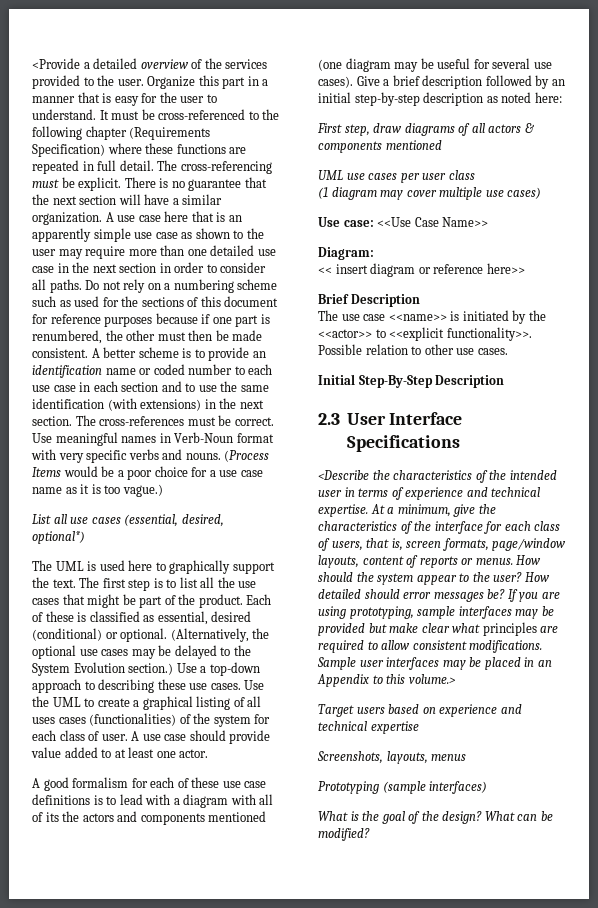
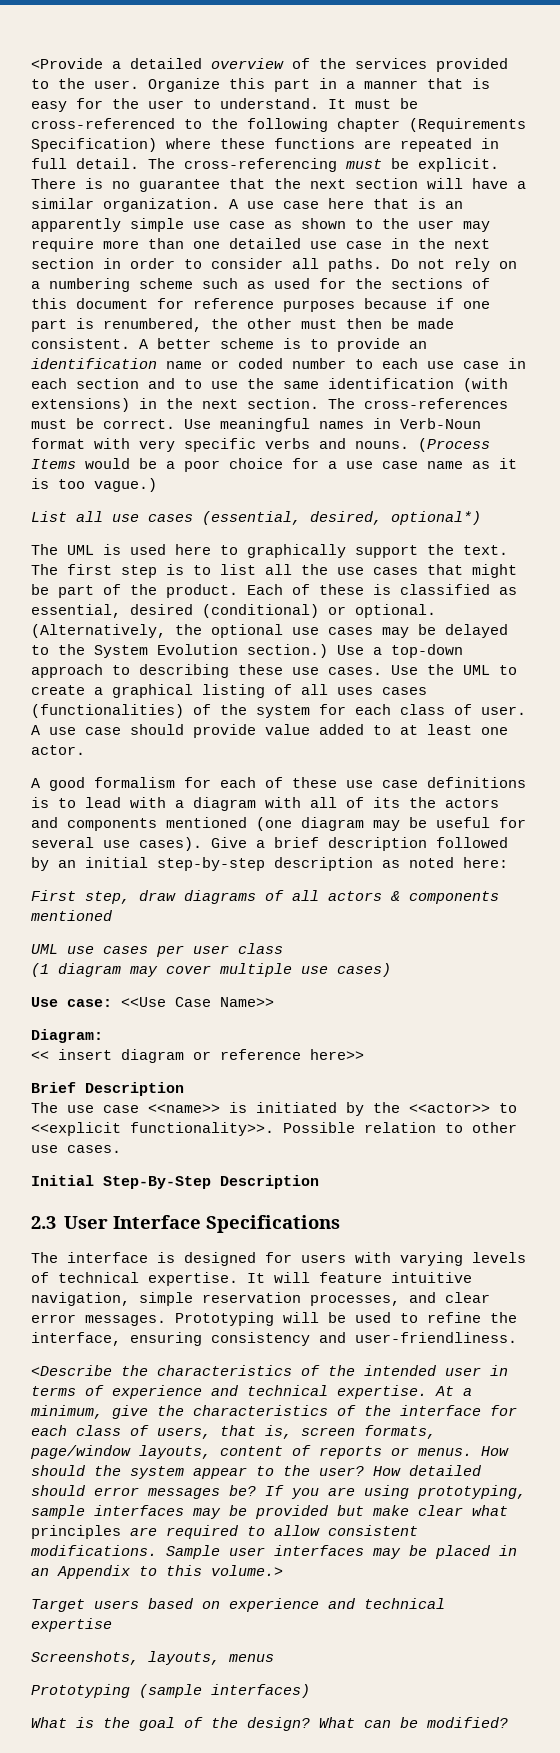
+ The interface is designed for users with varying levels of technical expertise. It will feature intuitive navigation, simple reservation processes, and clear error messages. Prototyping will be used to refine the interface, ensuring consistency and user-friendliness.

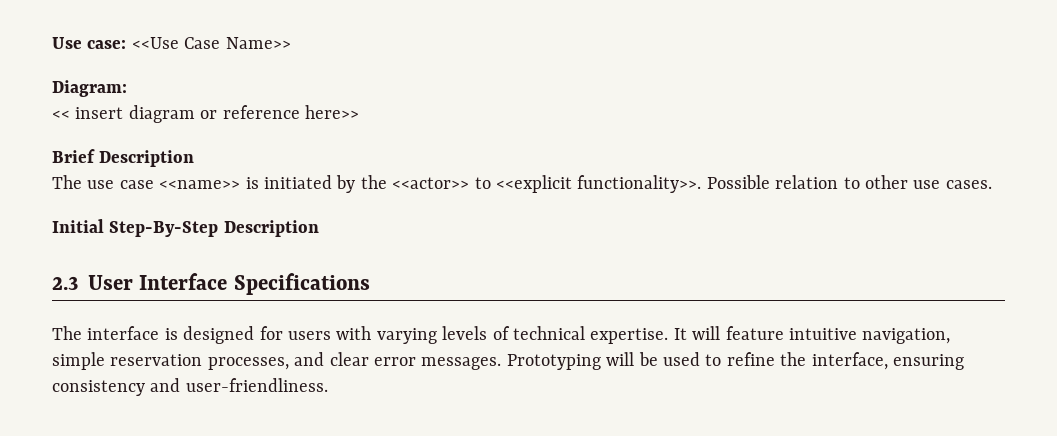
- <Provide a detailed overview of the services provided to the user. Organize this part in a manner that is easy for the user to understand. It must be cross-referenced to the following chapter (Requirements Specification) where these functions are repeated in full detail. The cross-referencing must be explicit. There is no guarantee that the next section will have a similar organization. A use case here that is an apparently simple use case as shown to the user may require more than one detailed use case in the next section in order to consider all paths. Do not rely on a numbering scheme such as used for the sections of this document for reference purposes because if one part is renumbered, the other must then be made consistent. A better scheme is to provide an identification name or coded number to each use case in each section and to use the same identification (with extensions) in the next section. The cross-references must be correct. Use meaningful names in Verb-Noun format with very specific verbs and nouns. (Process Items would be a poor choice for a use case name as it is too vague.)
- List all use cases (essential, desired, optional*)
- The UML is used here to graphically support the text. The first step is to list all the use cases that might be part of the product. Each of these is classified as essential, desired (conditional) or optional. (Alternatively, the optional use cases may be delayed to the System Evolution section.) Use a top-down approach to describing these use cases. Use the UML to create a graphical listing of all uses cases (functionalities) of the system for each class of user. A use case should provide value added to at least one actor.
- A good formalism for each of these use case definitions is to lead with a diagram with all of its the actors and components mentioned (one diagram may be useful for several use cases). Give a brief description followed by an initial step-by-step description as noted here:
- First step, draw diagrams of all actors & components mentioned
- UML use cases per user class
- (1 diagram may cover multiple use cases)
- <Describe the characteristics of the intended user in terms of experience and technical expertise. At a minimum, give the characteristics of the interface for each class of users, that is, screen formats, page/window layouts, content of reports or menus. How should the system appear to the user? How detailed should error messages be? If you are using prototyping, sample interfaces may be provided but make clear what principles are required to allow consistent modifications. Sample user interfaces may be placed in an Appendix to this volume.>
- Target users based on experience and technical expertise
- Screenshots, layouts, menus
- Prototyping (sample interfaces)
- What is the goal of the design? What can be modified?

